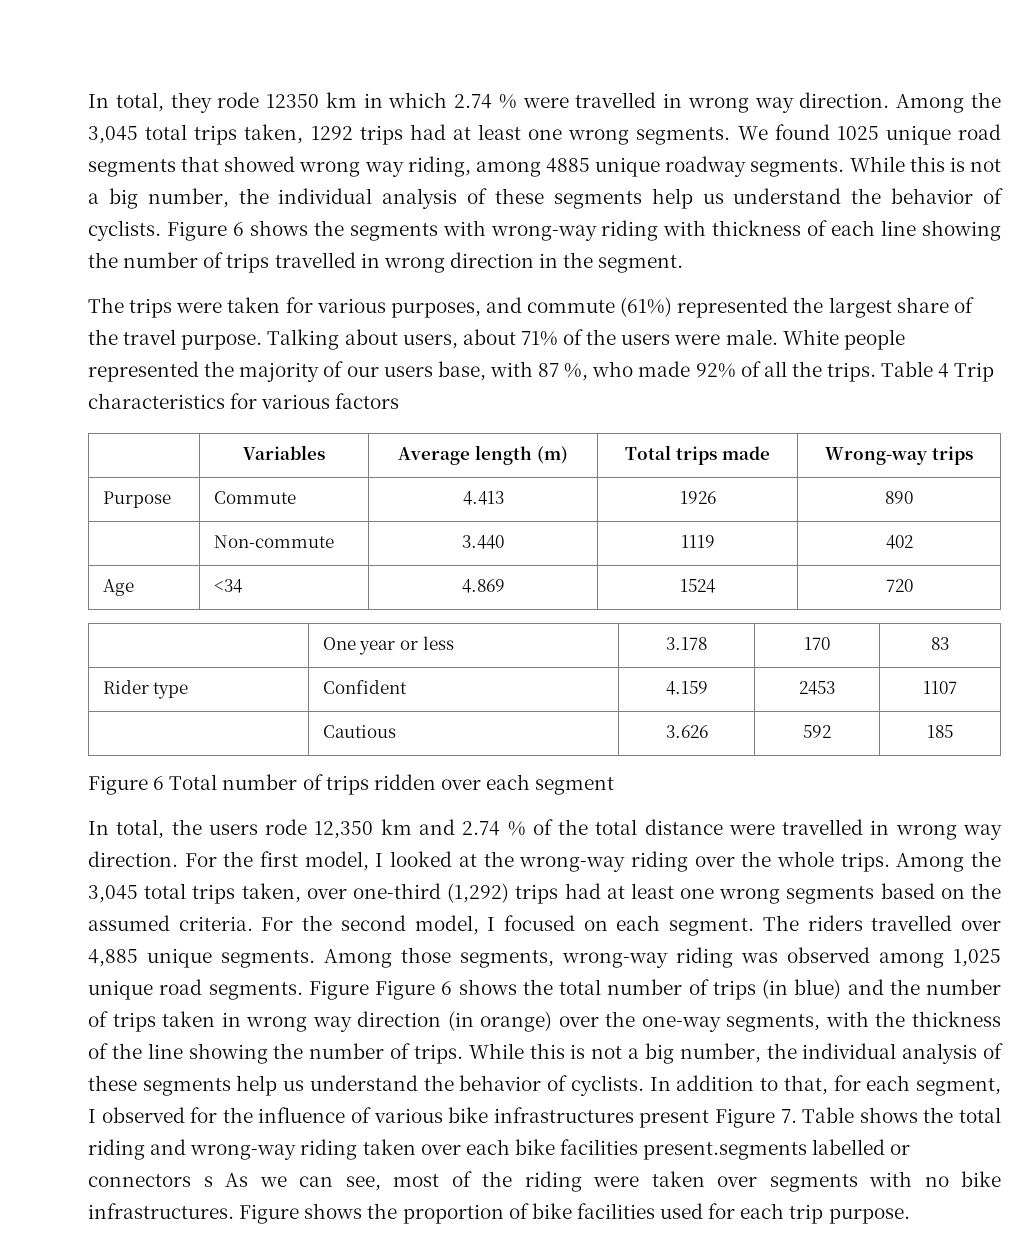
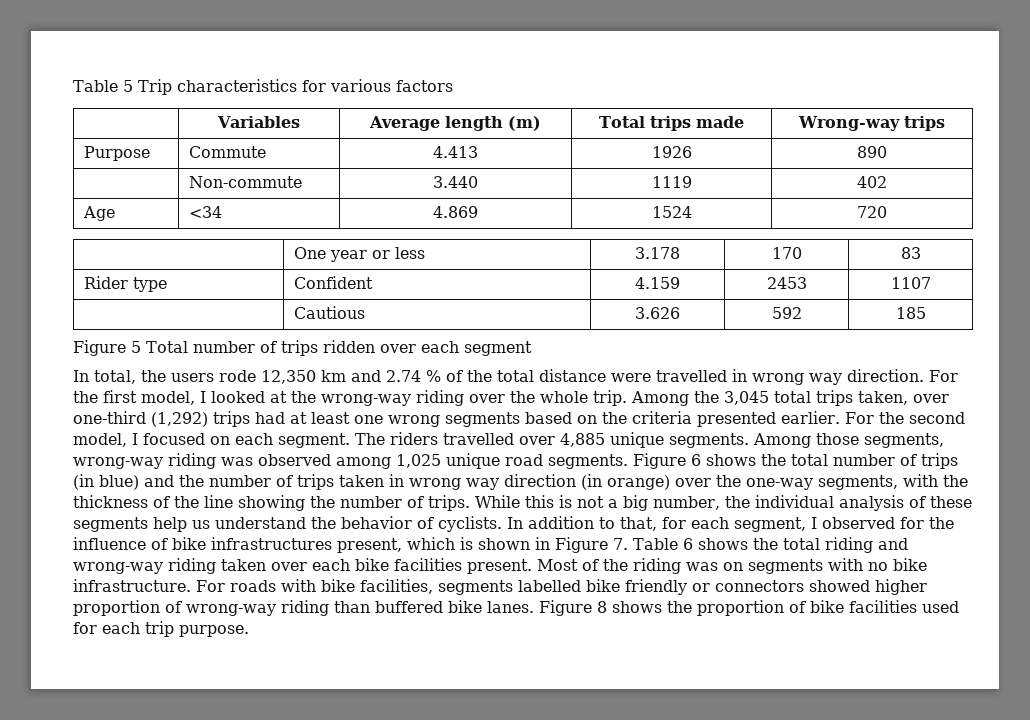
- In total, they rode 12350 km in which 2.74 % were travelled in wrong way direction. Among the 3,045 total trips taken, 1292 trips had at least one wrong segments. We found 1025 unique road segments that showed wrong way riding, among 4885 unique roadway segments. While this is not a big number, the individual analysis of these segments help us understand the behavior of cyclists. Figure 6 shows the segments with wrong-way riding with thickness of each line showing the number of trips travelled in wrong direction in the segment.
- The trips were taken for various purposes, and commute (61%) represented the largest share of the travel purpose. Talking about users, about 71% of the users were male. White people represented the majority of our users base, with 87 %, who made 92% of all the trips. Table 4 Trip characteristics for various factors
+ Table 5 Trip characteristics for various factors
- Figure 6 Total number of trips ridden over each segment
+ Figure 5 Total number of trips ridden over each segment
- For the first model, I looked at the wrong-way riding over the whole trips.
+ For the first model, I looked at the wrong-way riding over the whole trip.
- Among the 3,045 total trips taken, over one-third (1,292) trips had at least one wrong segments based on the assumed criteria.
+ Among the 3,045 total trips taken, over one-third (1,292) trips had at least one wrong segments based on the criteria presented earlier.
- Figure Figure 6 shows the total number of trips (in blue) and the number of trips taken in wrong way direction (in orange) over the one-way segments, with the thickness of the line showing the number of trips.
+ Figure 6 shows the total number of trips (in blue) and the number of trips taken in wrong way direction (in orange) over the one-way segments, with the thickness of the line showing the number of trips.
- In addition to that, for each segment, I observed for the influence of various bike infrastructures present Figure 7. Table shows the total riding and wrong-way riding taken over each bike facilities present.segments labelled or connectors s As we can see, most of the riding were taken over segments with no bike infrastructures. Figure shows the proportion of bike facilities used for each trip purpose.
+ In addition to that, for each segment, I observed for the influence of bike infrastructures present, which is shown in Figure 7. Table 6 shows the total riding and wrong-way riding taken over each bike facilities present. Most of the riding was on segments with no bike infrastructure. For roads with bike facilities, segments labelled bike friendly or connectors showed higher proportion of wrong-way riding than buffered bike lanes. Figure 8 shows the proportion of bike facilities used for each trip purpose.

